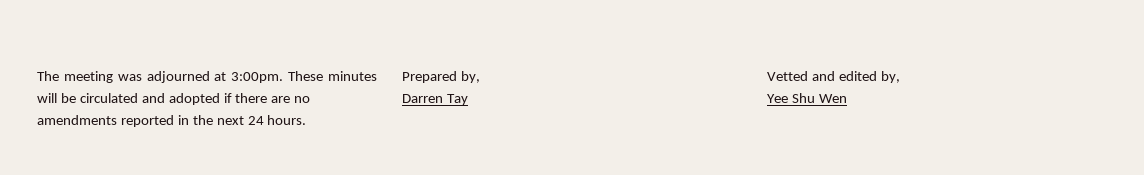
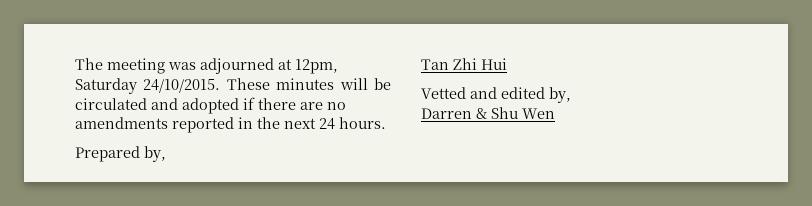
- The meeting was adjourned at 3:00pm.
+ The meeting was adjourned at 12pm, Saturday 24/10/2015.
- Darren Tay
+ Tan Zhi Hui
- Yee Shu Wen
+ Darren & Shu Wen

